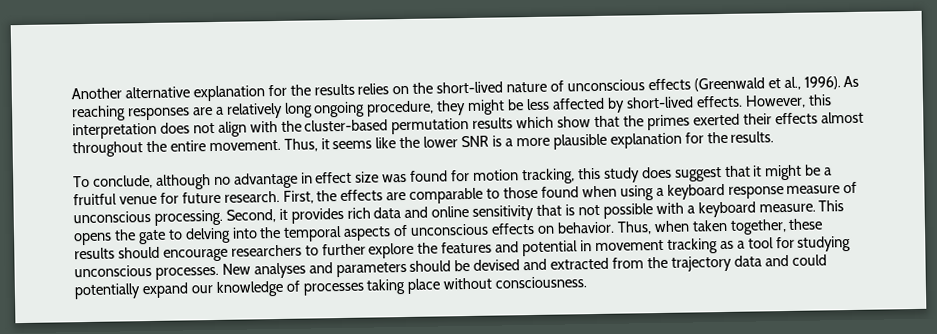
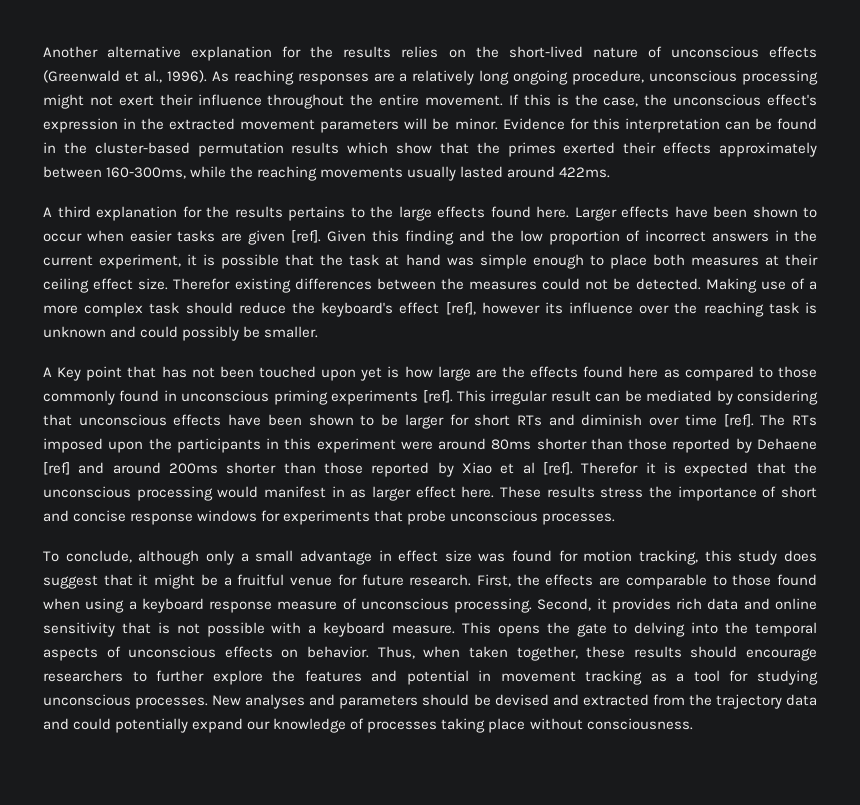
- As reaching responses are a relatively long ongoing procedure, they might be less affected by short-lived effects. However, this interpretation does not align with the cluster-based permutation results which show that the primes exerted their effects almost throughout the entire movement. Thus, it seems like the lower SNR is a more plausible explanation for the results.
+ As reaching responses are a relatively long ongoing procedure, unconscious processing might not exert their influence throughout the entire movement. If this is the case, the unconscious effect's expression in the extracted movement parameters will be minor. Evidence for this interpretation can be found in the cluster-based permutation results which show that the primes exerted their effects approximately between 160-300ms, while the reaching movements usually lasted around 422ms.
+ A third explanation for the results pertains to the large effects found here. Larger effects have been shown to occur when easier tasks are given [ref]. Given this finding and the low proportion of incorrect answers in the current experiment, it is possible that the task at hand was simple enough to place both measures at their ceiling effect size. Therefor existing differences between the measures could not be detected. Making use of a more complex task should reduce the keyboard's effect [ref], however its influence over the reaching task is unknown and could possibly be smaller.
+ A Key point that has not been touched upon yet is how large are the effects found here as compared to those commonly found in unconscious priming experiments [ref]. This irregular result can be mediated by considering that unconscious effects have been shown to be larger for short RTs and diminish over time [ref]. The RTs imposed upon the participants in this experiment were around 80ms shorter than those reported by Dehaene [ref] and around 200ms shorter than those reported by Xiao et al [ref]. Therefor it is expected that the unconscious processing would manifest in as larger effect here. These results stress the importance of short and concise response windows for experiments that probe unconscious processes.
- To conclude, although no advantage in effect size was found for motion tracking, this study does suggest that it might be a fruitful venue for future research.
+ To conclude, although only a small advantage in effect size was found for motion tracking, this study does suggest that it might be a fruitful venue for future research.

